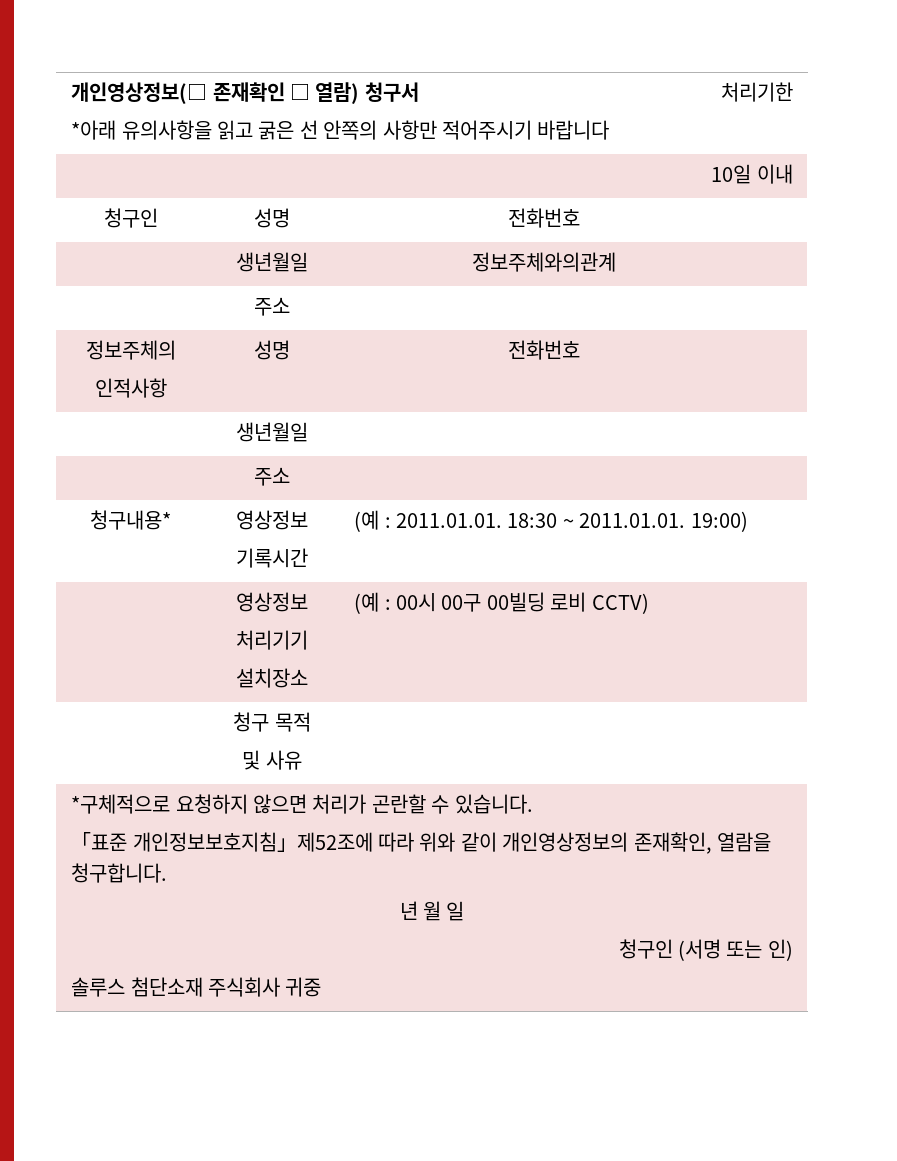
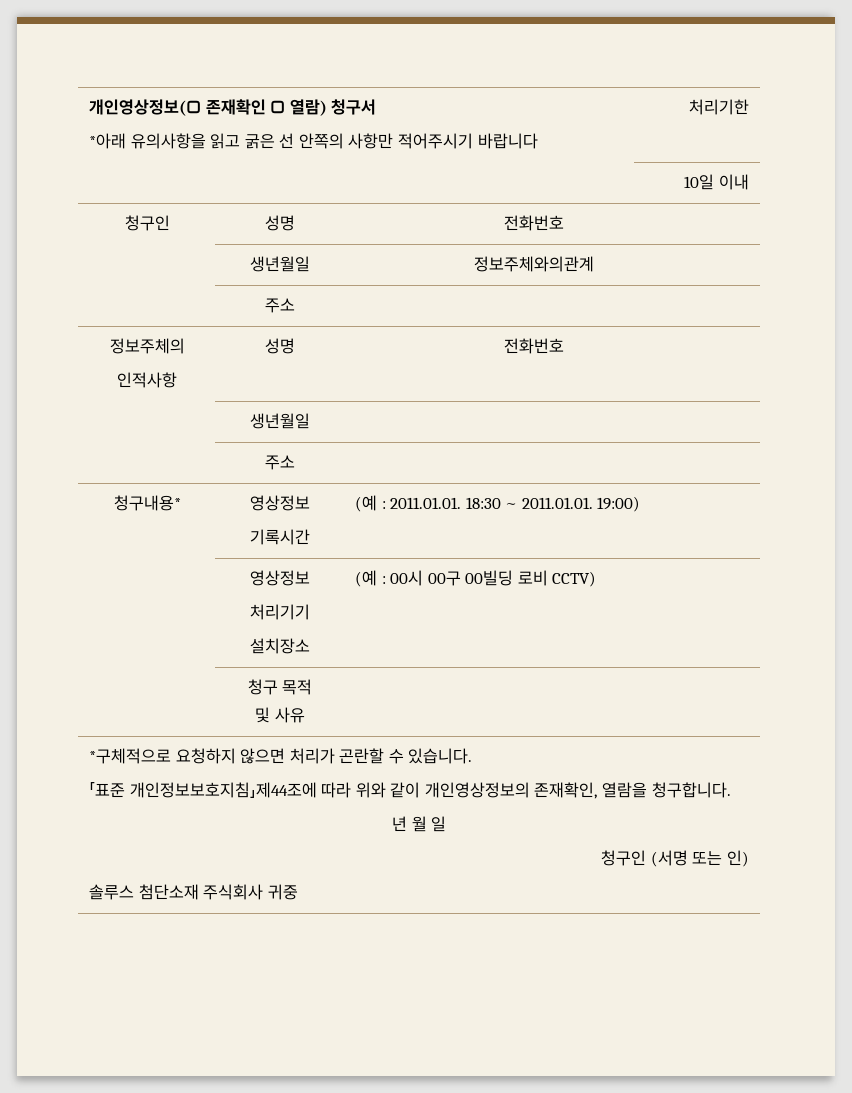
  *구체적으로 요청하지 않으면 처리가 곤란할 수 있습니다.
- 「표준 개인정보보호지침」제52조에 따라 위와 같이 개인영상정보의 존재확인, 열람을 청구합니다.
+ 「표준 개인정보보호지침」제44조에 따라 위와 같이 개인영상정보의 존재확인, 열람을 청구합니다.

